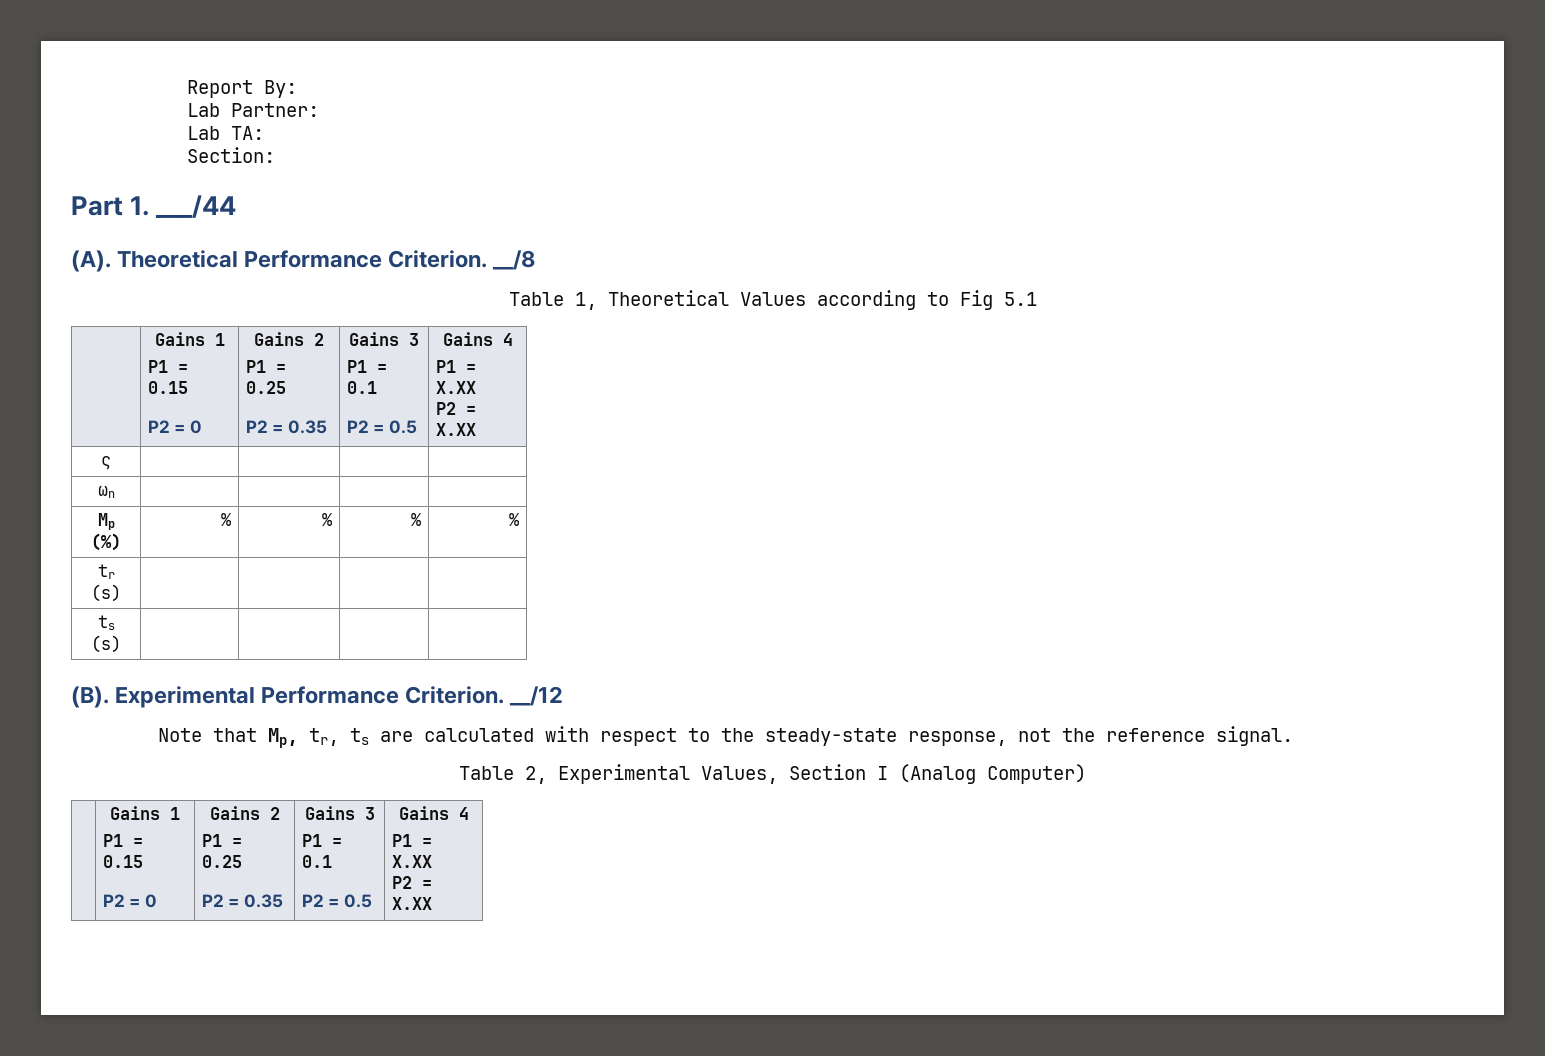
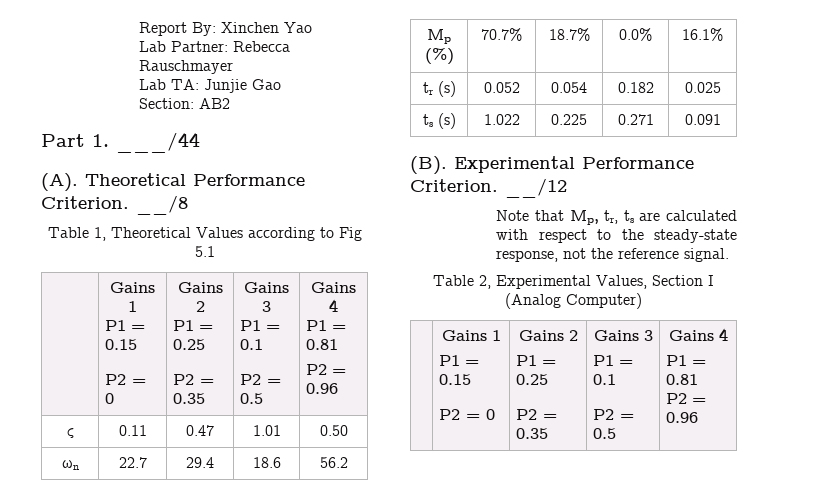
- Report By:
+ Report By: Xinchen Yao
- Lab Partner:
+ Lab Partner: Rebecca Rauschmayer
- Lab TA:
+ Lab TA: Junjie Gao
- Section:
+ Section: AB2
  Table 1, Theoretical Values according to Fig 5.1
  | Gains 1
  P1 = 0.15
  P2 = 0 | Gains 2
  P1 = 0.25
  P2 = 0.35 | Gains 3
  P1 = 0.1
  P2 = 0.5 | Gains 4
- P1 = X.XX
- P2 = X.XX
+ P1 = 0.81
+ P2 = 0.96
- ς | | | |
- ωn | | | |
- Mp (%) | % | % | % | %
- tr (s) | | | |
- ts (s) | | | |
+ ς | 0.11 | 0.47 | 1.01 | 0.50
+ ωn | 22.7 | 29.4 | 18.6 | 56.2
+ Mp (%) | 70.7% | 18.7% | 0.0% | 16.1%
+ tr (s) | 0.052 | 0.054 | 0.182 | 0.025
+ ts (s) | 1.022 | 0.225 | 0.271 | 0.091
  Table 2, Experimental Values, Section I (Analog Computer)
  | Gains 1
  P1 = 0.15
  P2 = 0 | Gains 2
  P1 = 0.25
  P2 = 0.35 | Gains 3
  P1 = 0.1
  P2 = 0.5 | Gains 4
- P1 = X.XX
- P2 = X.XX
+ P1 = 0.81
+ P2 = 0.96

